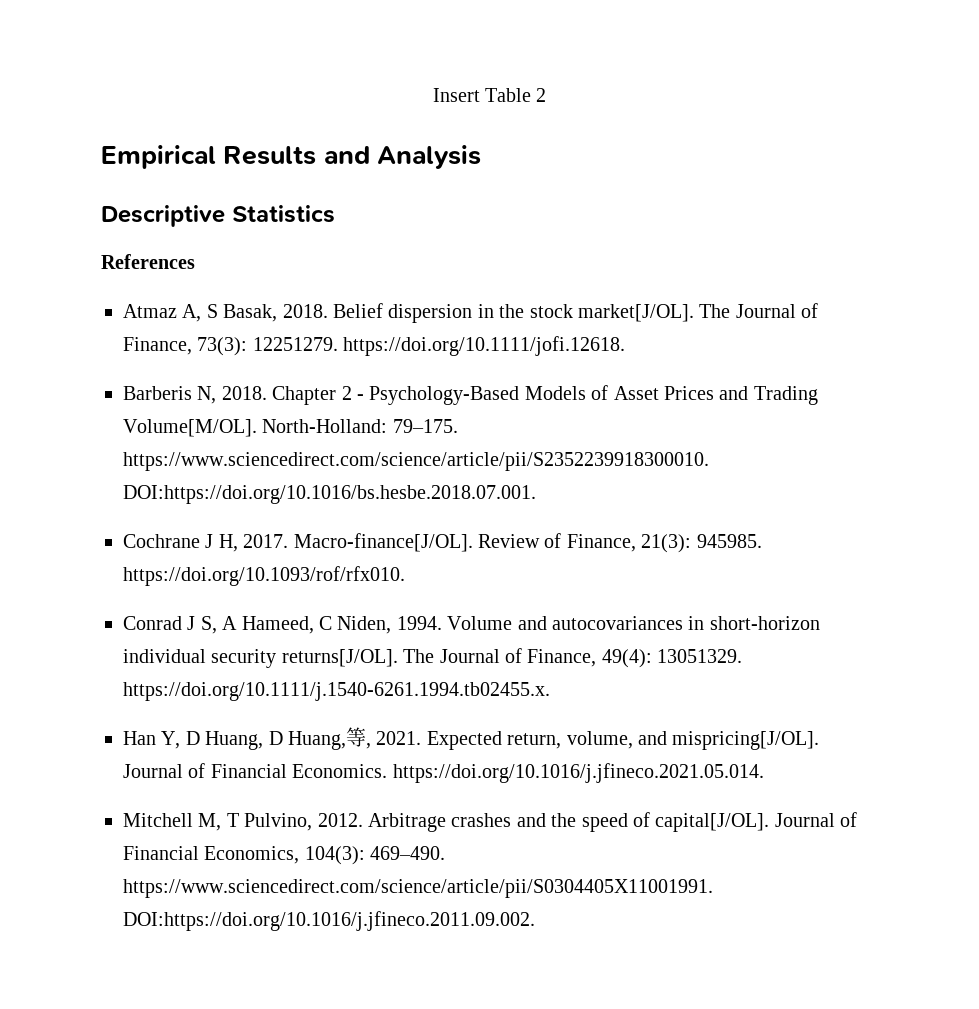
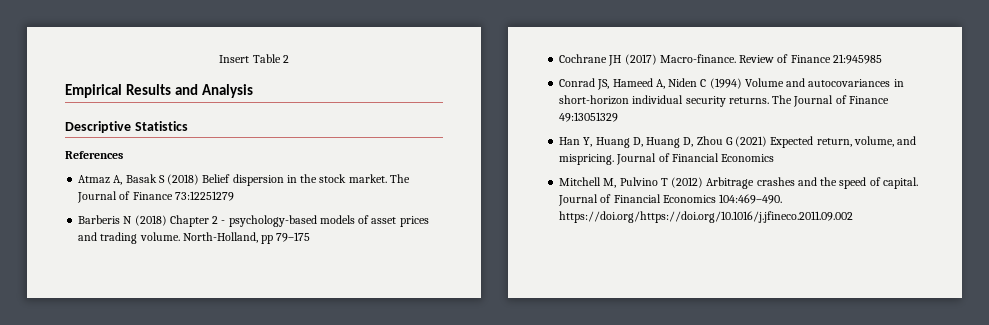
- Atmaz A, S Basak, 2018. Belief dispersion in the stock market[J/OL]. The Journal of Finance, 73(3): 12251279. https://doi.org/10.1111/jofi.12618.
+ Atmaz A, Basak S (2018) Belief dispersion in the stock market. The Journal of Finance 73:12251279
- Barberis N, 2018. Chapter 2 - Psychology-Based Models of Asset Prices and Trading Volume[M/OL]. North-Holland: 79–175. https://www.sciencedirect.com/science/article/pii/S2352239918300010. DOI:https://doi.org/10.1016/bs.hesbe.2018.07.001.
- Cochrane J H, 2017. Macro-finance[J/OL]. Review of Finance, 21(3): 945985. https://doi.org/10.1093/rof/rfx010.
- Conrad J S, A Hameed, C Niden, 1994. Volume and autocovariances in short-horizon individual security returns[J/OL]. The Journal of Finance, 49(4): 13051329. https://doi.org/10.1111/j.1540-6261.1994.tb02455.x.
- Han Y, D Huang, D Huang,等, 2021. Expected return, volume, and mispricing[J/OL]. Journal of Financial Economics. https://doi.org/10.1016/j.jfineco.2021.05.014.
+ Barberis N (2018) Chapter 2 - psychology-based models of asset prices and trading volume. North-Holland, pp 79–175
+ Cochrane JH (2017) Macro-finance. Review of Finance 21:945985
+ Conrad JS, Hameed A, Niden C (1994) Volume and autocovariances in short-horizon individual security returns. The Journal of Finance 49:13051329
+ Han Y, Huang D, Huang D, Zhou G (2021) Expected return, volume, and mispricing. Journal of Financial Economics
- Mitchell M, T Pulvino, 2012. Arbitrage crashes and the speed of capital[J/OL]. Journal of Financial Economics, 104(3): 469–490. https://www.sciencedirect.com/science/article/pii/S0304405X11001991. DOI:https://doi.org/10.1016/j.jfineco.2011.09.002.
+ Mitchell M, Pulvino T (2012) Arbitrage crashes and the speed of capital. Journal of Financial Economics 104:469–490. https://doi.org/https://doi.org/10.1016/j.jfineco.2011.09.002

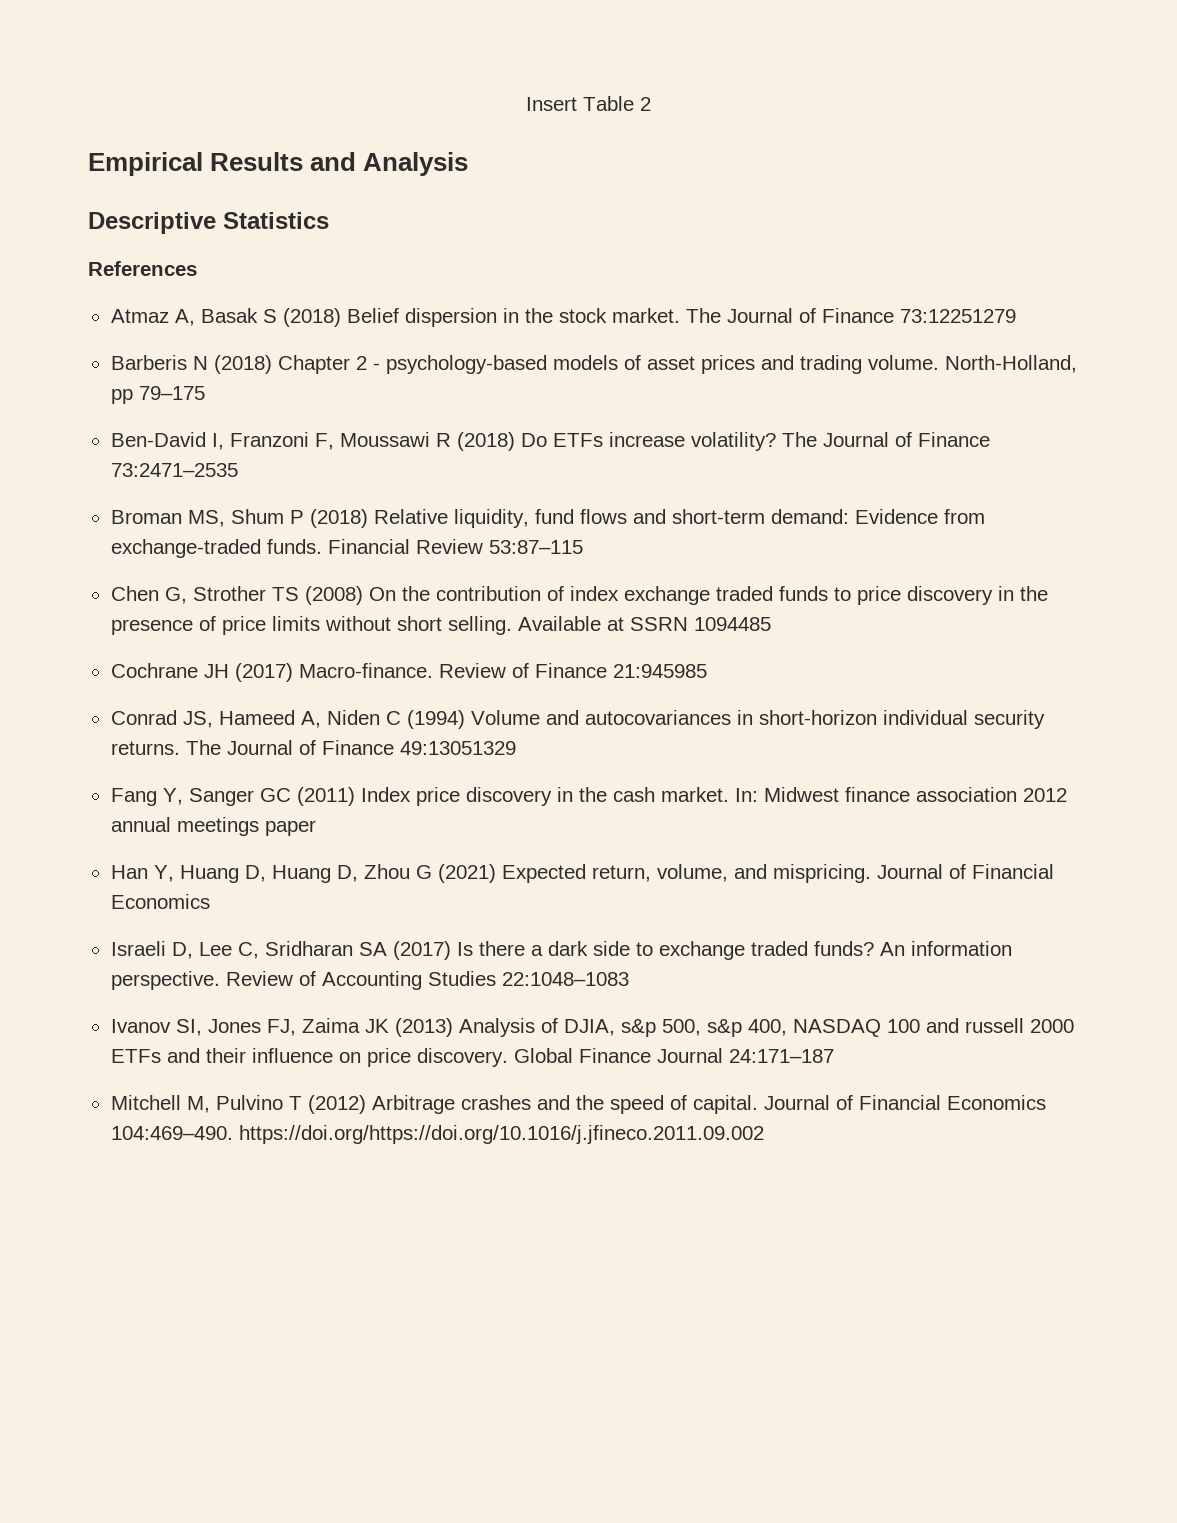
+ Ben-David I, Franzoni F, Moussawi R (2018) Do ETFs increase volatility? The Journal of Finance 73:2471–2535
+ Broman MS, Shum P (2018) Relative liquidity, fund flows and short-term demand: Evidence from exchange-traded funds. Financial Review 53:87–115
+ Chen G, Strother TS (2008) On the contribution of index exchange traded funds to price discovery in the presence of price limits without short selling. Available at SSRN 1094485
+ Fang Y, Sanger GC (2011) Index price discovery in the cash market. In: Midwest finance association 2012 annual meetings paper
+ Israeli D, Lee C, Sridharan SA (2017) Is there a dark side to exchange traded funds? An information perspective. Review of Accounting Studies 22:1048–1083
+ Ivanov SI, Jones FJ, Zaima JK (2013) Analysis of DJIA, s&p 500, s&p 400, NASDAQ 100 and russell 2000 ETFs and their influence on price discovery. Global Finance Journal 24:171–187

